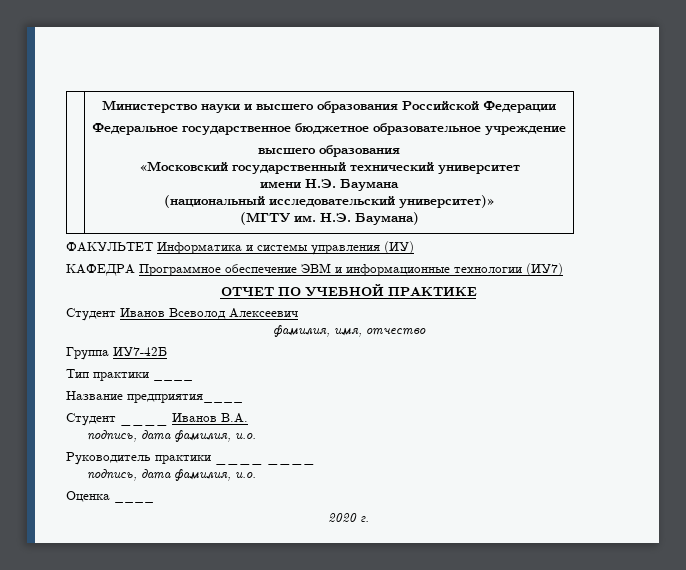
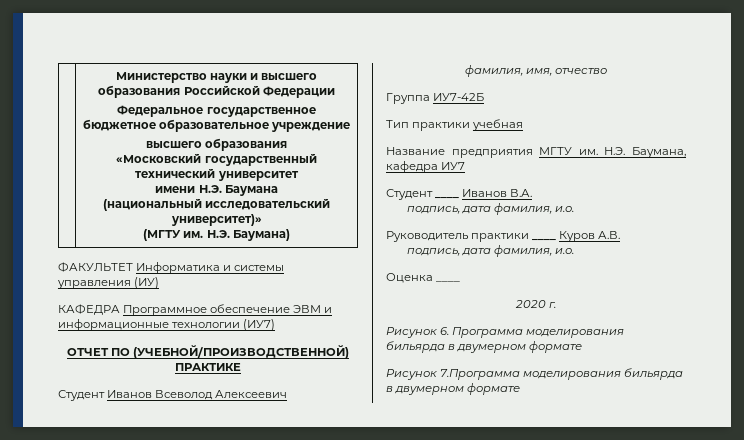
- ОТЧЕТ ПО УЧЕБНОЙ ПРАКТИКЕ
+ ОТЧЕТ ПО (УЧЕБНОЙ/ПРОИЗВОДСТВЕННОЙ) ПРАКТИКЕ
- Тип практики ____
+ Тип практики учебная
- Название предприятия____
+ Название предприятия МГТУ им. Н.Э. Баумана, кафедра ИУ7
- Руководитель практики ____ ____
+ Руководитель практики ____ Куров А.В.
+ Рисунок 6. Программа моделирования бильярда в двумерном формате
+ Рисунок 7.Программа моделирования бильярда в двумерном формате

